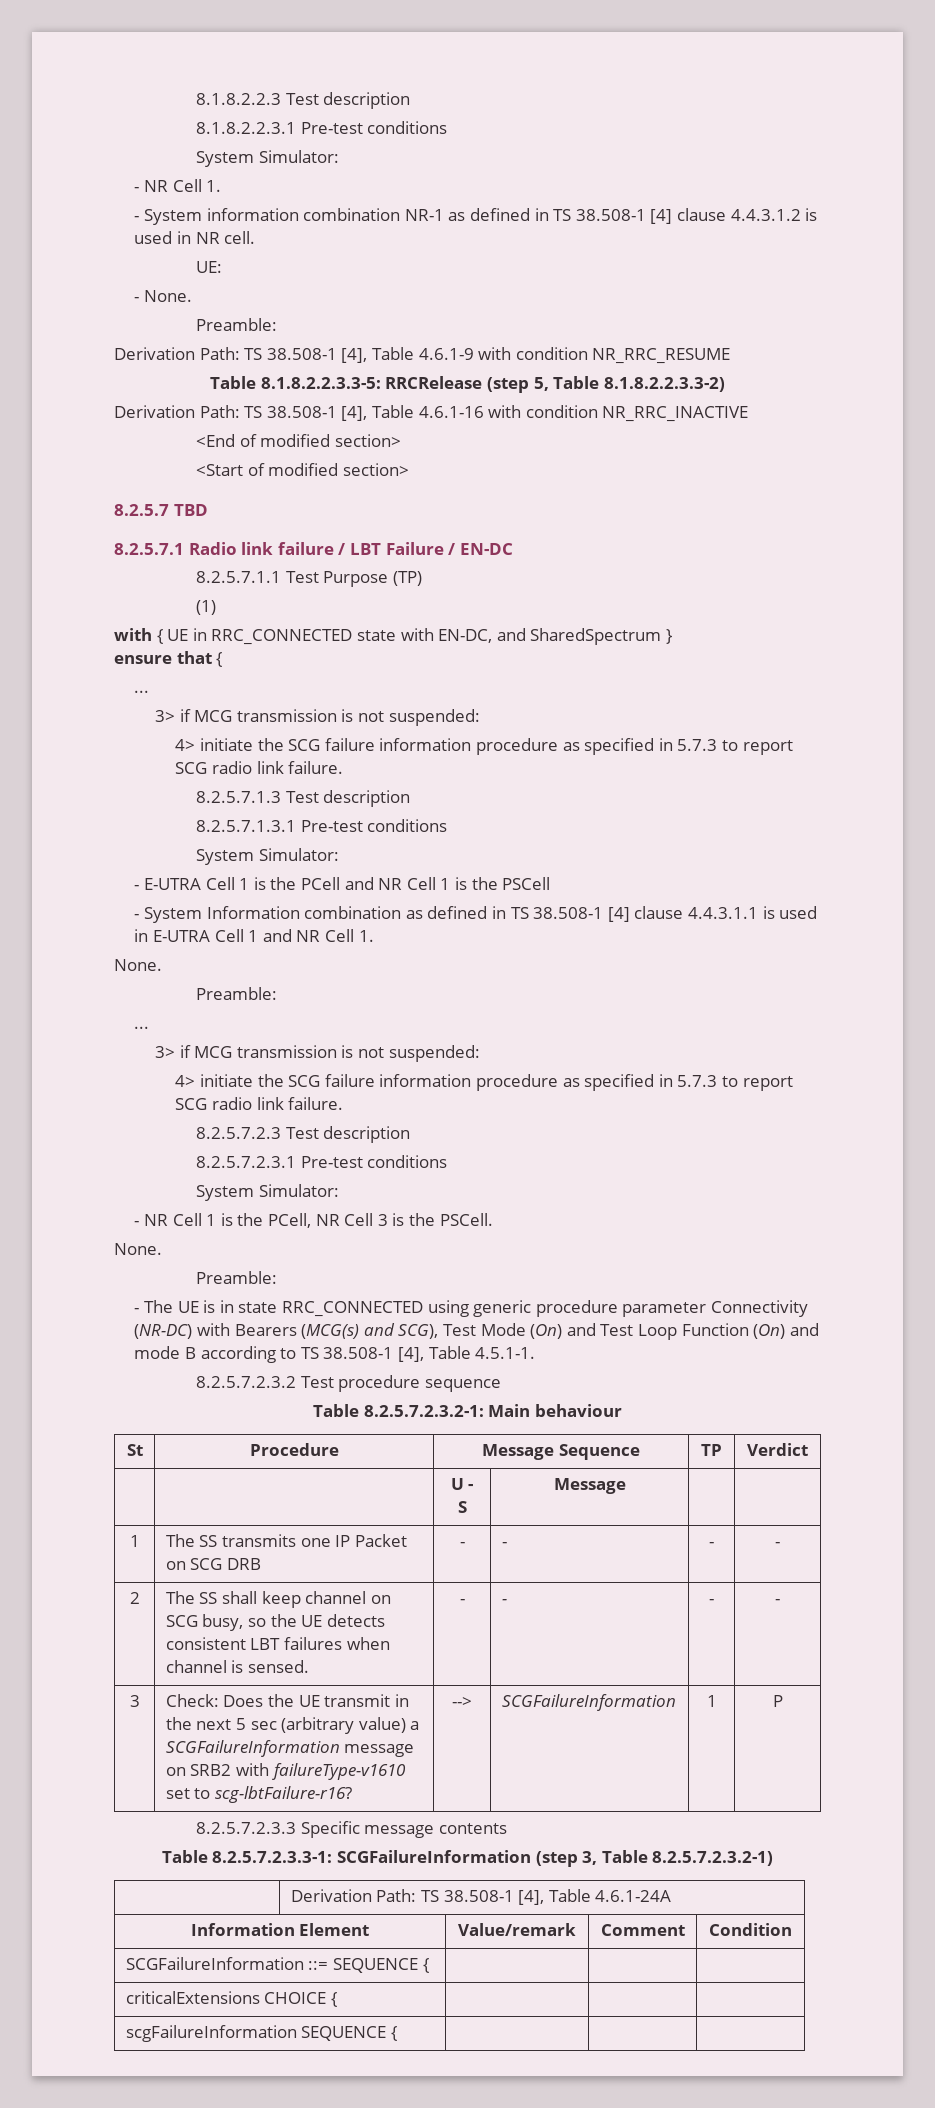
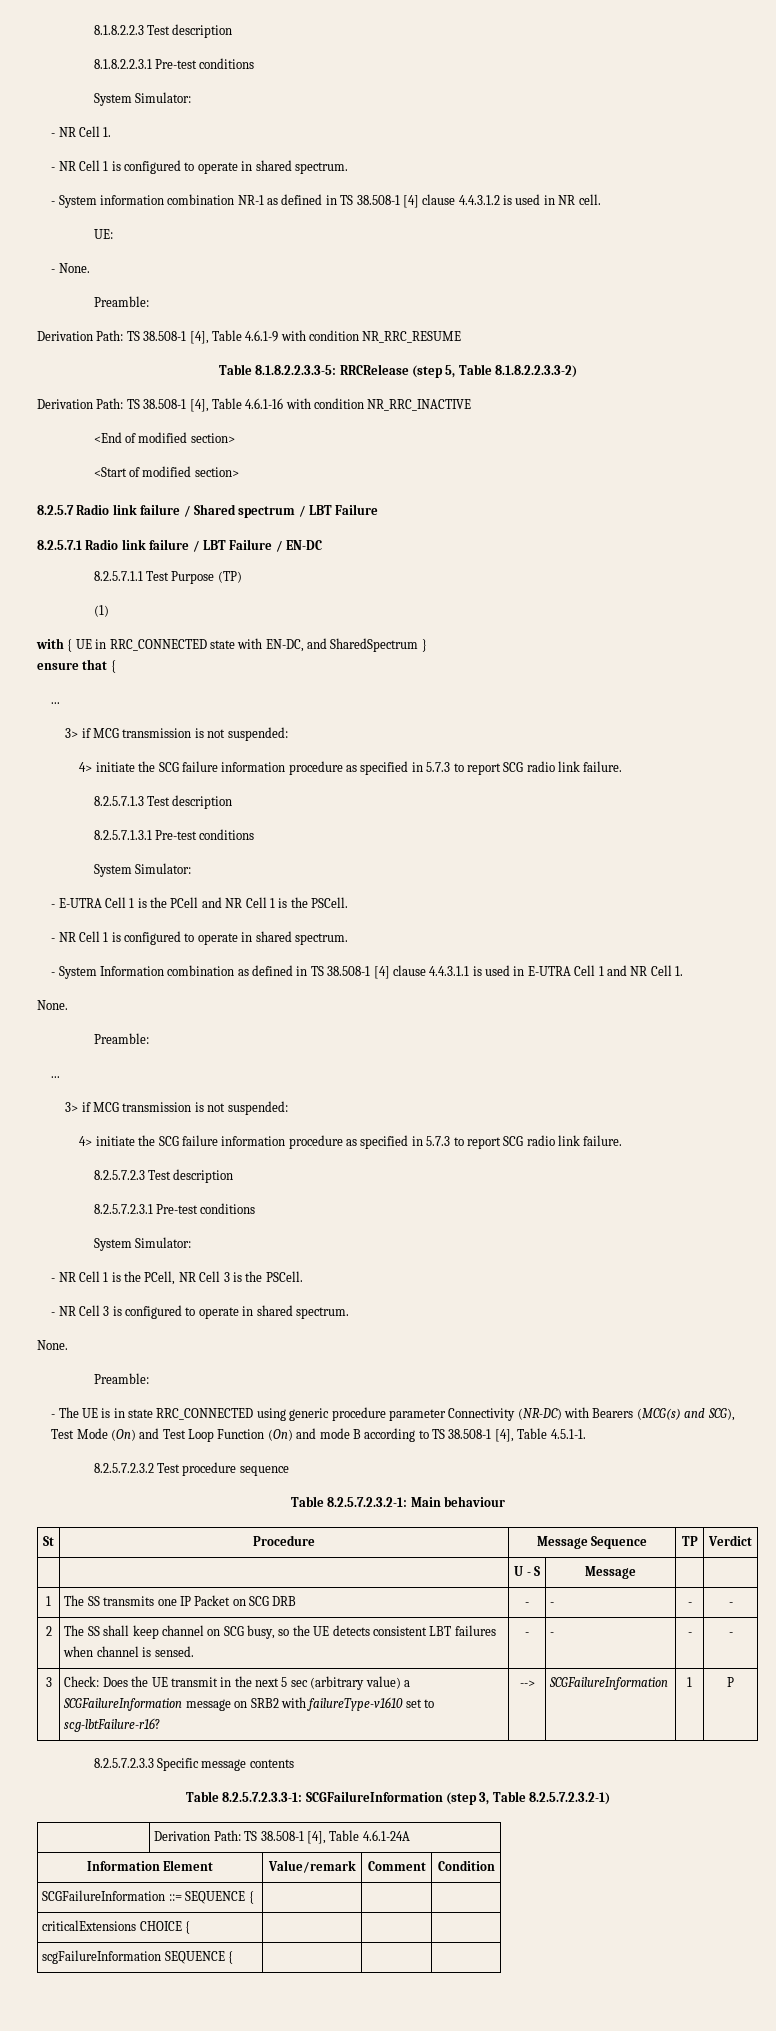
  - NR Cell 1.
+ - NR Cell 1 is configured to operate in shared spectrum.
- 8.2.5.7 TBD
+ 8.2.5.7 Radio link failure / Shared spectrum / LBT Failure
- - E-UTRA Cell 1 is the PCell and NR Cell 1 is the PSCell
+ - E-UTRA Cell 1 is the PCell and NR Cell 1 is the PSCell.
+ - NR Cell 1 is configured to operate in shared spectrum.
+ - NR Cell 3 is configured to operate in shared spectrum.

